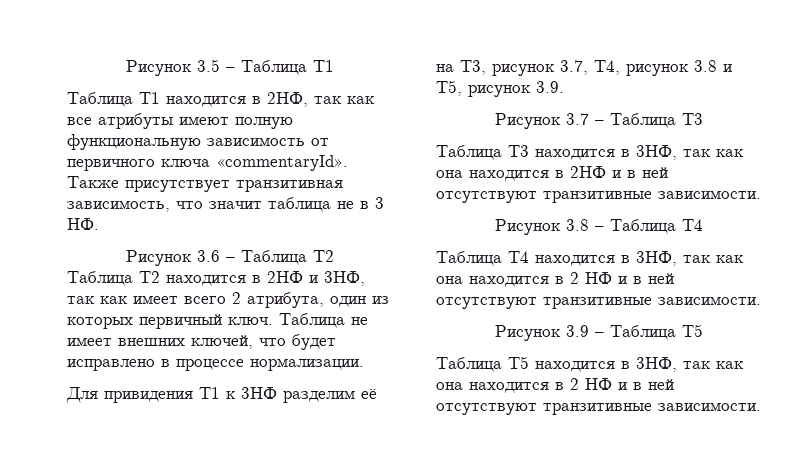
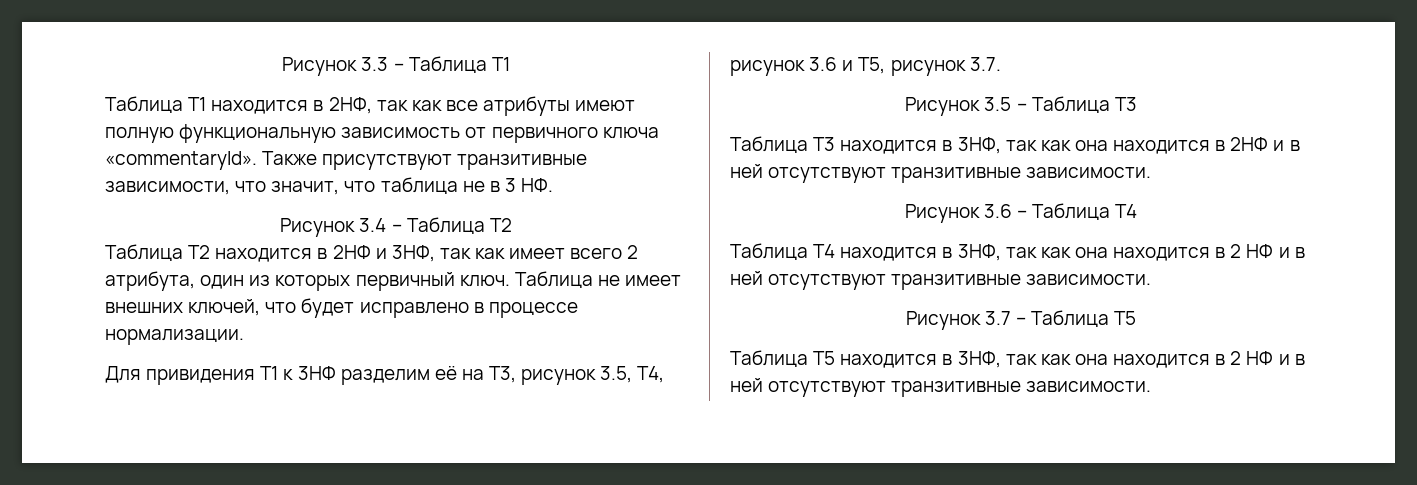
- Рисунок 3.5 – Таблица Т1
+ Рисунок 3.3 – Таблица Т1
- Также присутствует транзитивная зависимость, что значит таблица не в 3 НФ.
+ Также присутствуют транзитивные зависимости, что значит, что таблица не в 3 НФ.
- Рисунок 3.6 – Таблица Т2
+ Рисунок 3.4 – Таблица Т2
- Для привидения Т1 к 3НФ разделим её на Т3, рисунок 3.7, Т4, рисунок 3.8 и Т5, рисунок 3.9.
- Рисунок 3.7 – Таблица Т3
+ Для привидения Т1 к 3НФ разделим её на Т3, рисунок 3.5, Т4, рисунок 3.6 и Т5, рисунок 3.7.
+ Рисунок 3.5 – Таблица Т3
- Рисунок 3.8 – Таблица Т4
+ Рисунок 3.6 – Таблица Т4
- Рисунок 3.9 – Таблица Т5
+ Рисунок 3.7 – Таблица Т5

